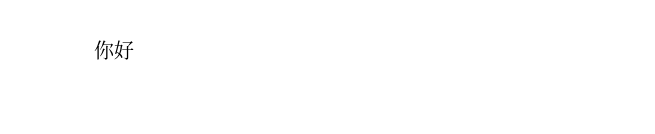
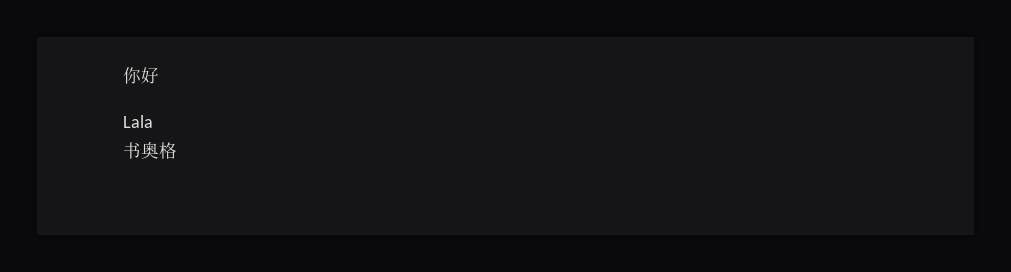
+ Lala
+ 书奥格

